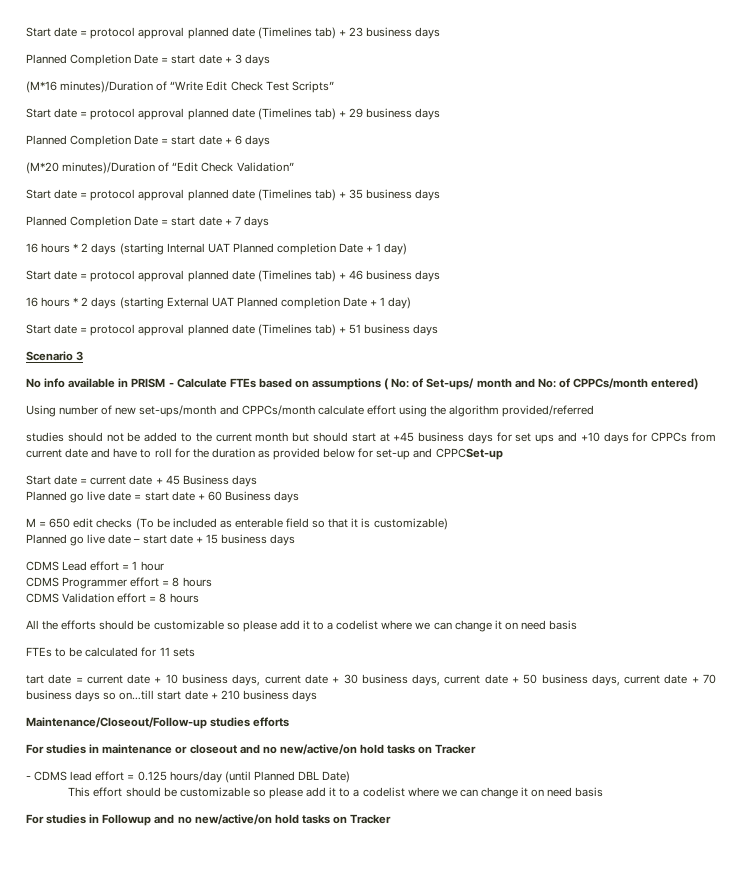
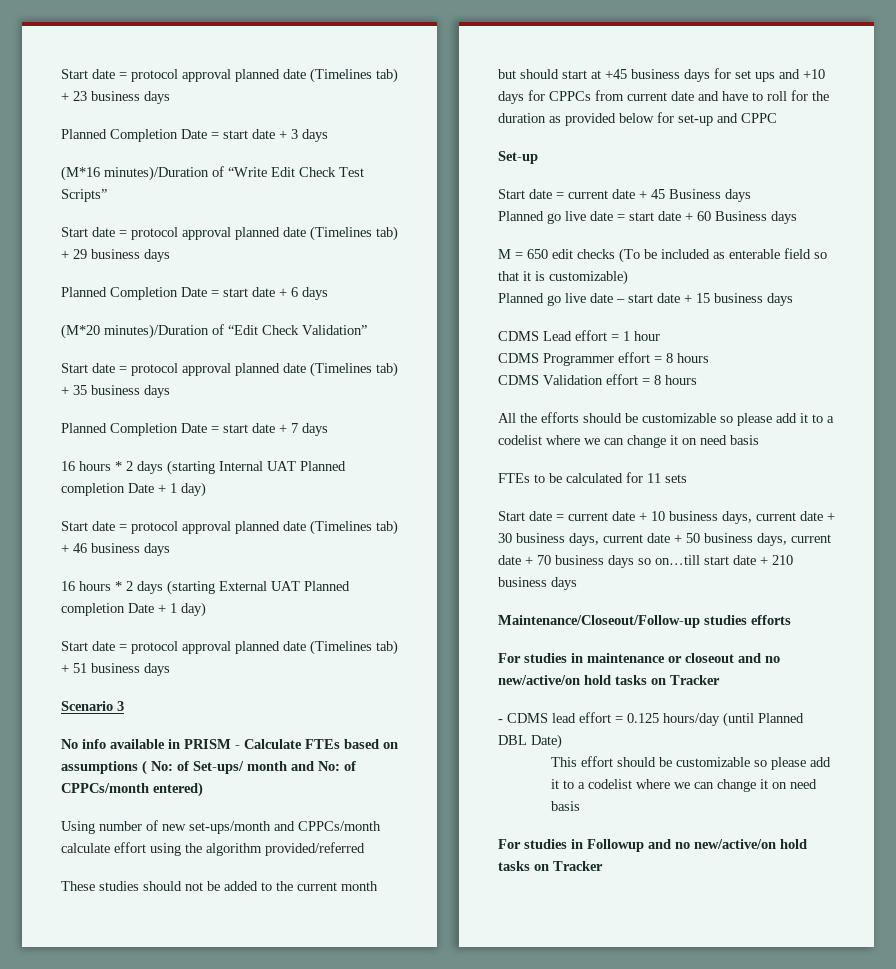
- studies should not be added to the current month but should start at +45 business days for set ups and +10 days for CPPCs from current date and have to roll for the duration as provided below for set-up and CPPCSet-up
+ These studies should not be added to the current month but should start at +45 business days for set ups and +10 days for CPPCs from current date and have to roll for the duration as provided below for set-up and CPPC
+ Set-up
- tart date = current date + 10 business days, current date + 30 business days, current date + 50 business days, current date + 70 business days so on…till start date + 210 business days
+ Start date = current date + 10 business days, current date + 30 business days, current date + 50 business days, current date + 70 business days so on…till start date + 210 business days

